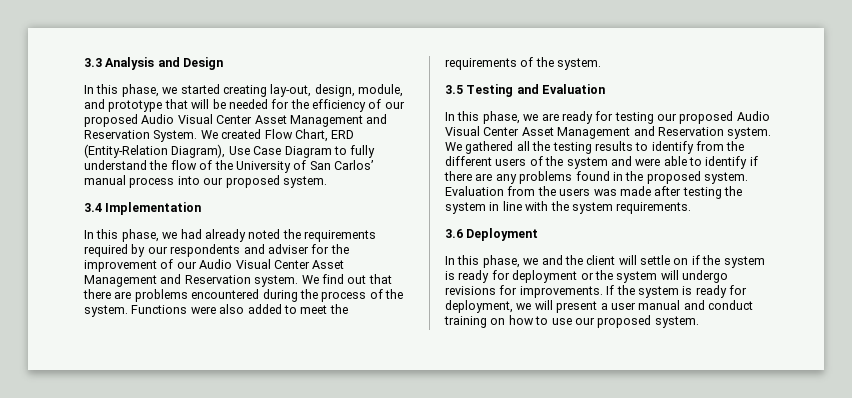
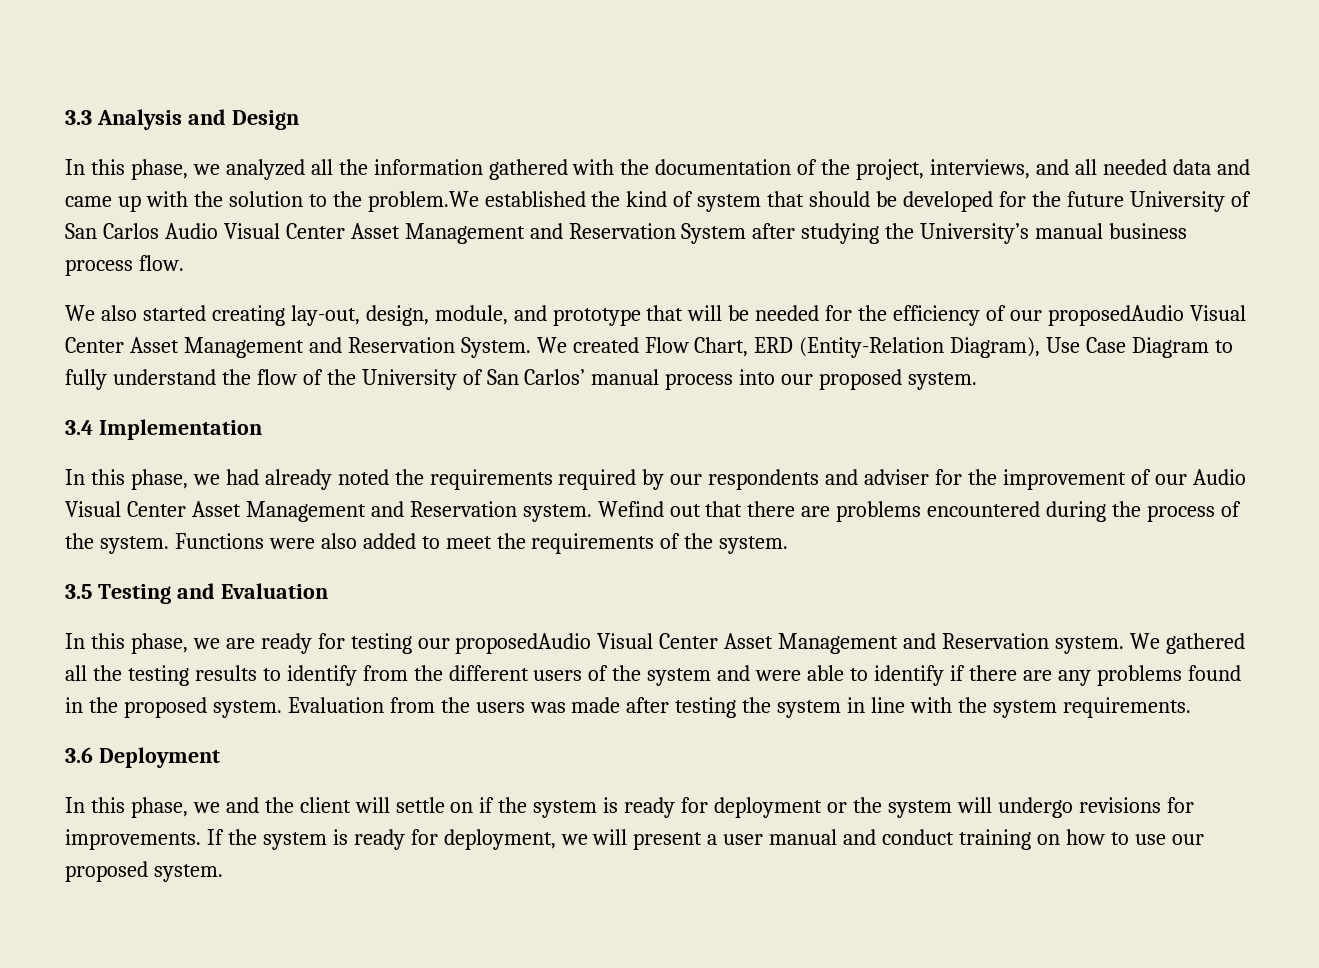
- In this phase, we started creating lay-out, design, module, and prototype that will be needed for the efficiency of our proposed Audio Visual Center Asset Management and Reservation System.
+ In this phase, we analyzed all the information gathered with the documentation of the project, interviews, and all needed data and came up with the solution to the problem.We established the kind of system that should be developed for the future University of San Carlos Audio Visual Center Asset Management and Reservation System after studying the University’s manual business process flow.
+ We also started creating lay-out, design, module, and prototype that will be needed for the efficiency of our proposedAudio Visual Center Asset Management and Reservation System.
- We find out that there are problems encountered during the process of the system.
+ Wefind out that there are problems encountered during the process of the system.
- In this phase, we are ready for testing our proposed Audio Visual Center Asset Management and Reservation system.
+ In this phase, we are ready for testing our proposedAudio Visual Center Asset Management and Reservation system.

